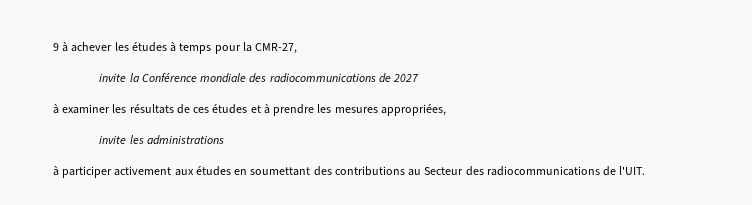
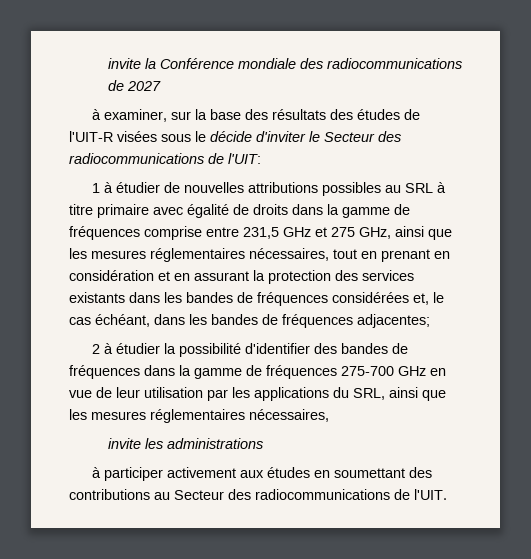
- 9 à achever les études à temps pour la CMR-27,
- à examiner les résultats de ces études et à prendre les mesures appropriées,
+ à examiner, sur la base des résultats des études de l'UIT-R visées sous le décide d'inviter le Secteur des radiocommunications de l'UIT:
+ 1 à étudier de nouvelles attributions possibles au SRL à titre primaire avec égalité de droits dans la gamme de fréquences comprise entre 231,5 GHz et 275 GHz, ainsi que les mesures réglementaires nécessaires, tout en prenant en considération et en assurant la protection des services existants dans les bandes de fréquences considérées et, le cas échéant, dans les bandes de fréquences adjacentes;
+ 2 à étudier la possibilité d'identifier des bandes de fréquences dans la gamme de fréquences 275-700 GHz en vue de leur utilisation par les applications du SRL, ainsi que les mesures réglementaires nécessaires,

